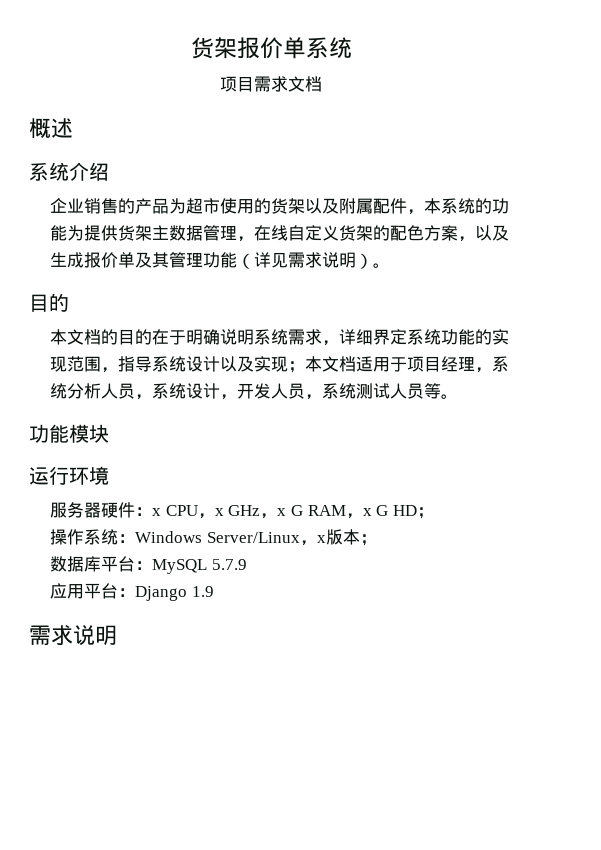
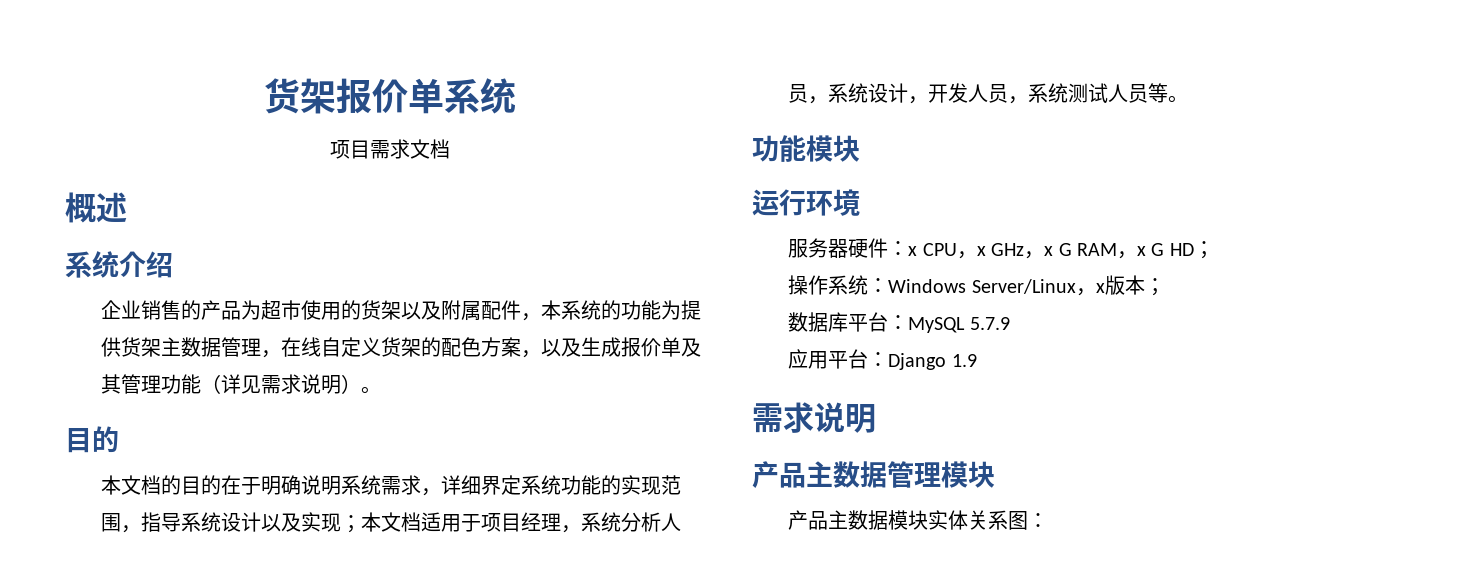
+ 产品主数据管理模块
+ 产品主数据模块实体关系图：

